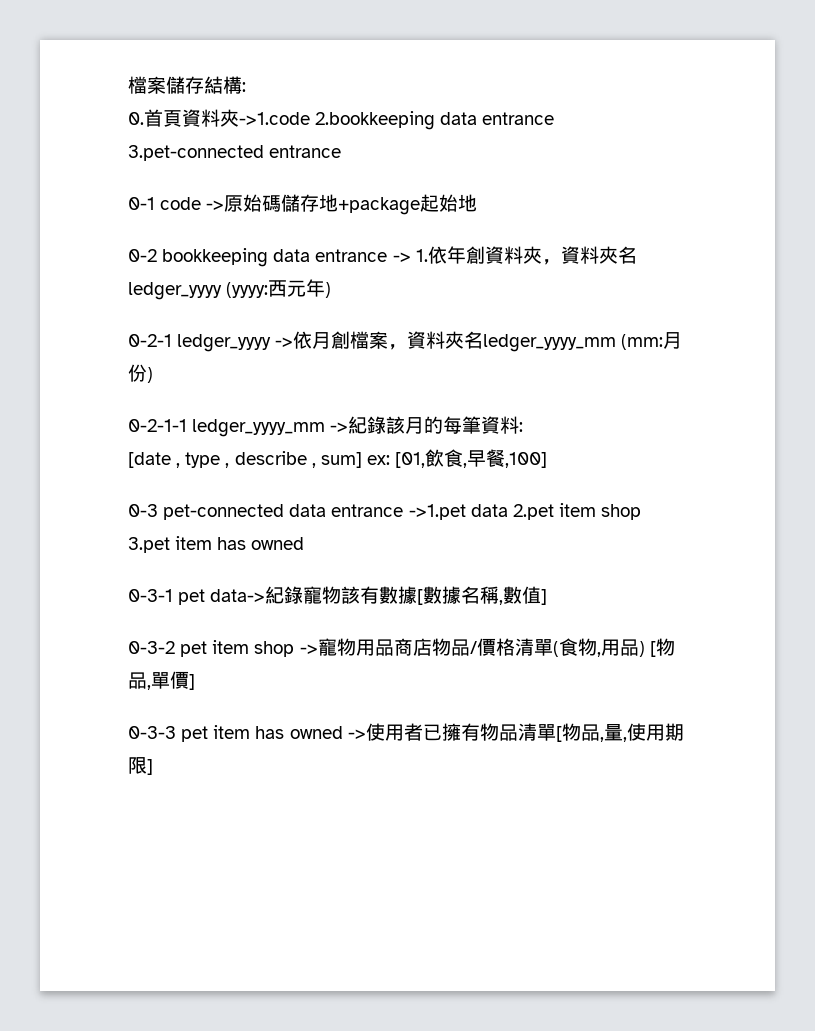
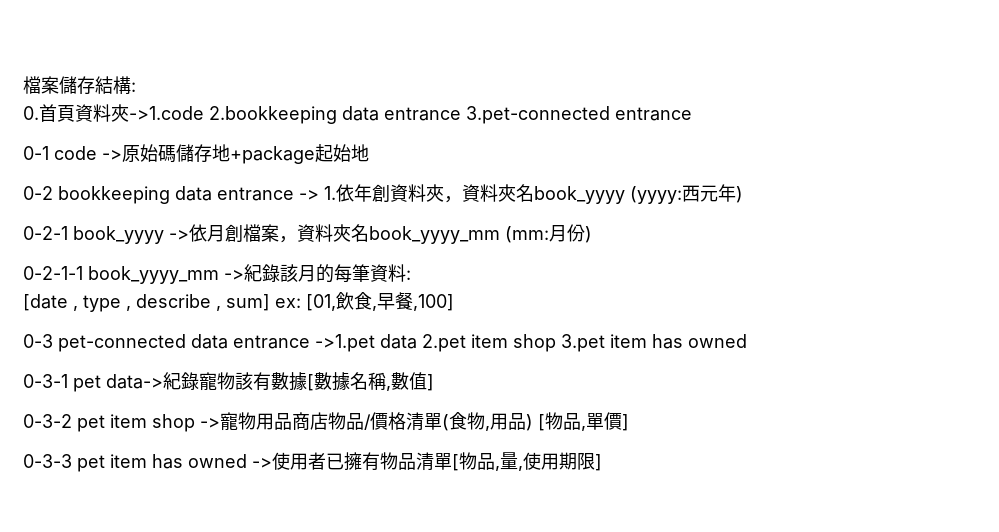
- 0-2 bookkeeping data entrance -> 1.依年創資料夾，資料夾名ledger_yyyy (yyyy:西元年)
+ 0-2 bookkeeping data entrance -> 1.依年創資料夾，資料夾名book_yyyy (yyyy:西元年)
- 0-2-1 ledger_yyyy ->依月創檔案，資料夾名ledger_yyyy_mm (mm:月份)
+ 0-2-1 book_yyyy ->依月創檔案，資料夾名book_yyyy_mm (mm:月份)
- 0-2-1-1 ledger_yyyy_mm ->紀錄該月的每筆資料:
+ 0-2-1-1 book_yyyy_mm ->紀錄該月的每筆資料:

